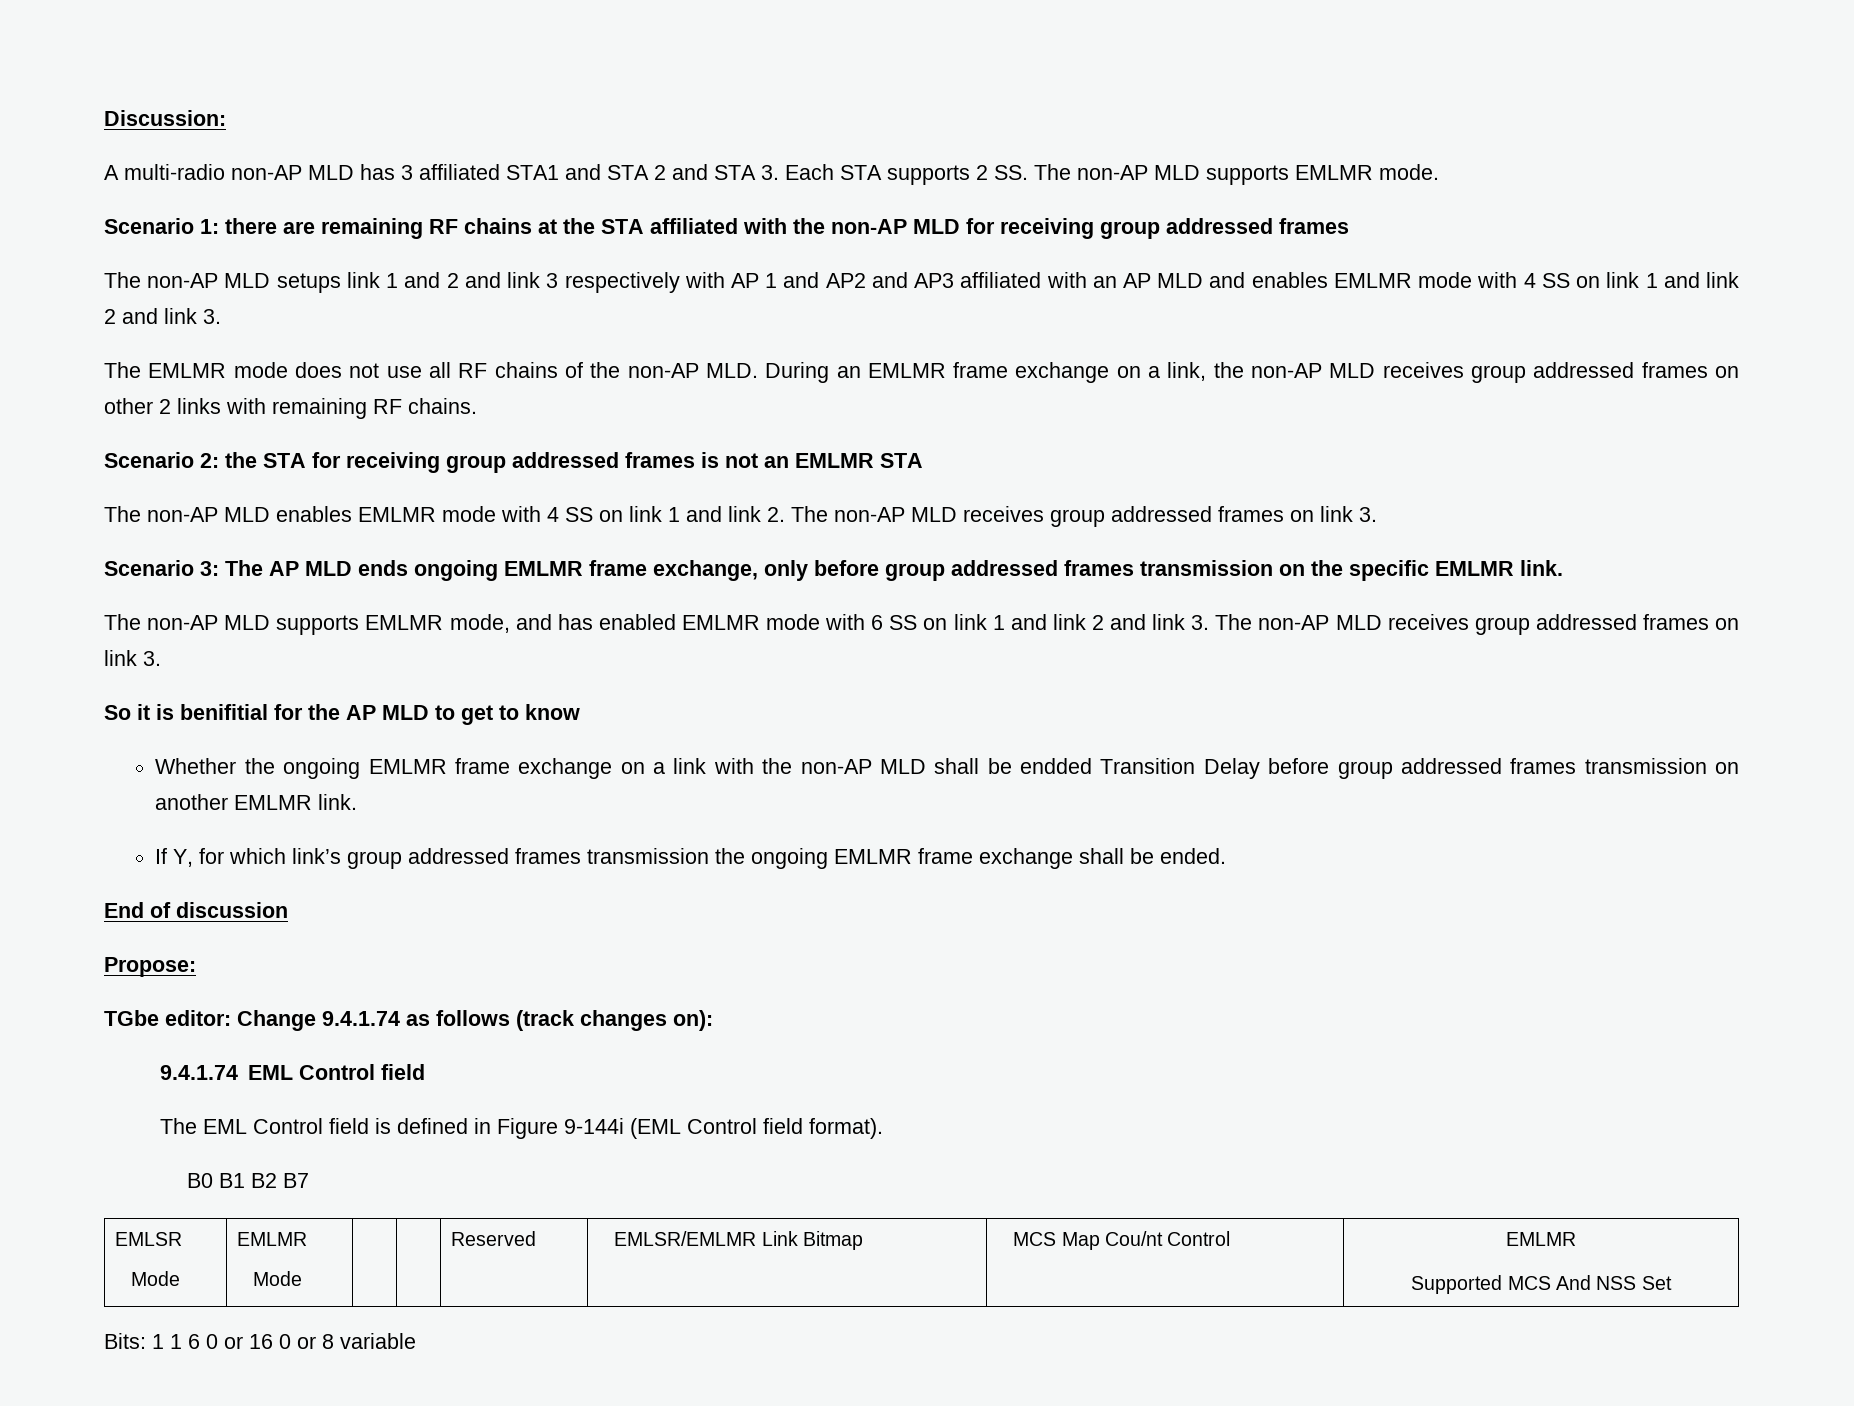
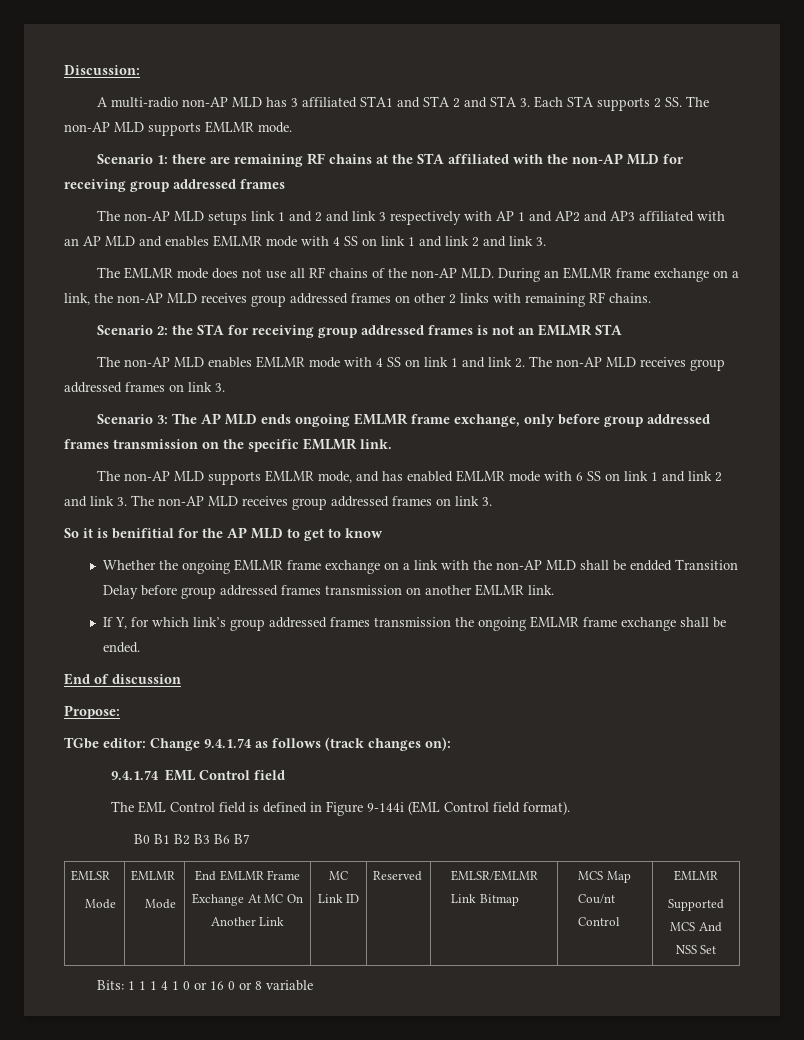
- B0 B1 B2 B7
+ B0 B1 B2 B3 B6 B7
  EMLSR
  Mode | EMLMR
- Mode | | | Reserved | EMLSR/EMLMR Link Bitmap | MCS Map Cou/nt Control | EMLMR
+ Mode | End EMLMR Frame Exchange At MC On Another Link | MC Link ID | Reserved | EMLSR/EMLMR Link Bitmap | MCS Map Cou/nt Control | EMLMR
- Bits: 1 1 6 0 or 16 0 or 8 variable
+ Bits: 1 1 1 4 1 0 or 16 0 or 8 variable

